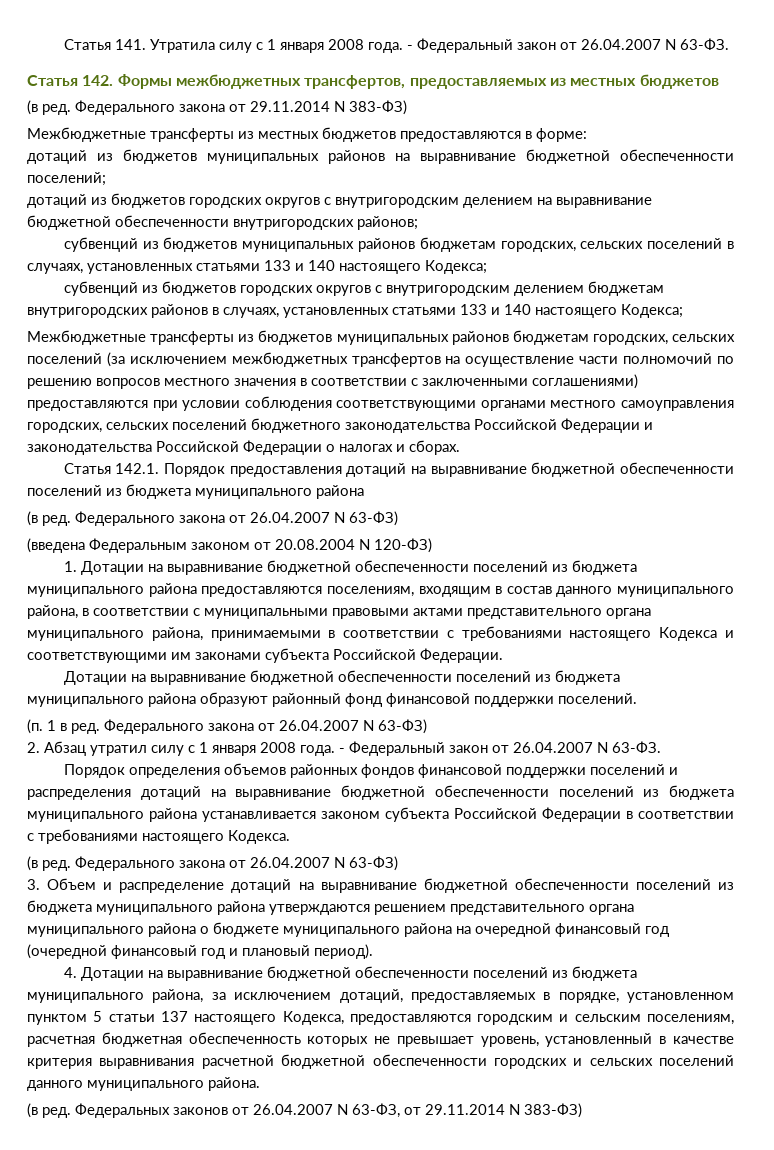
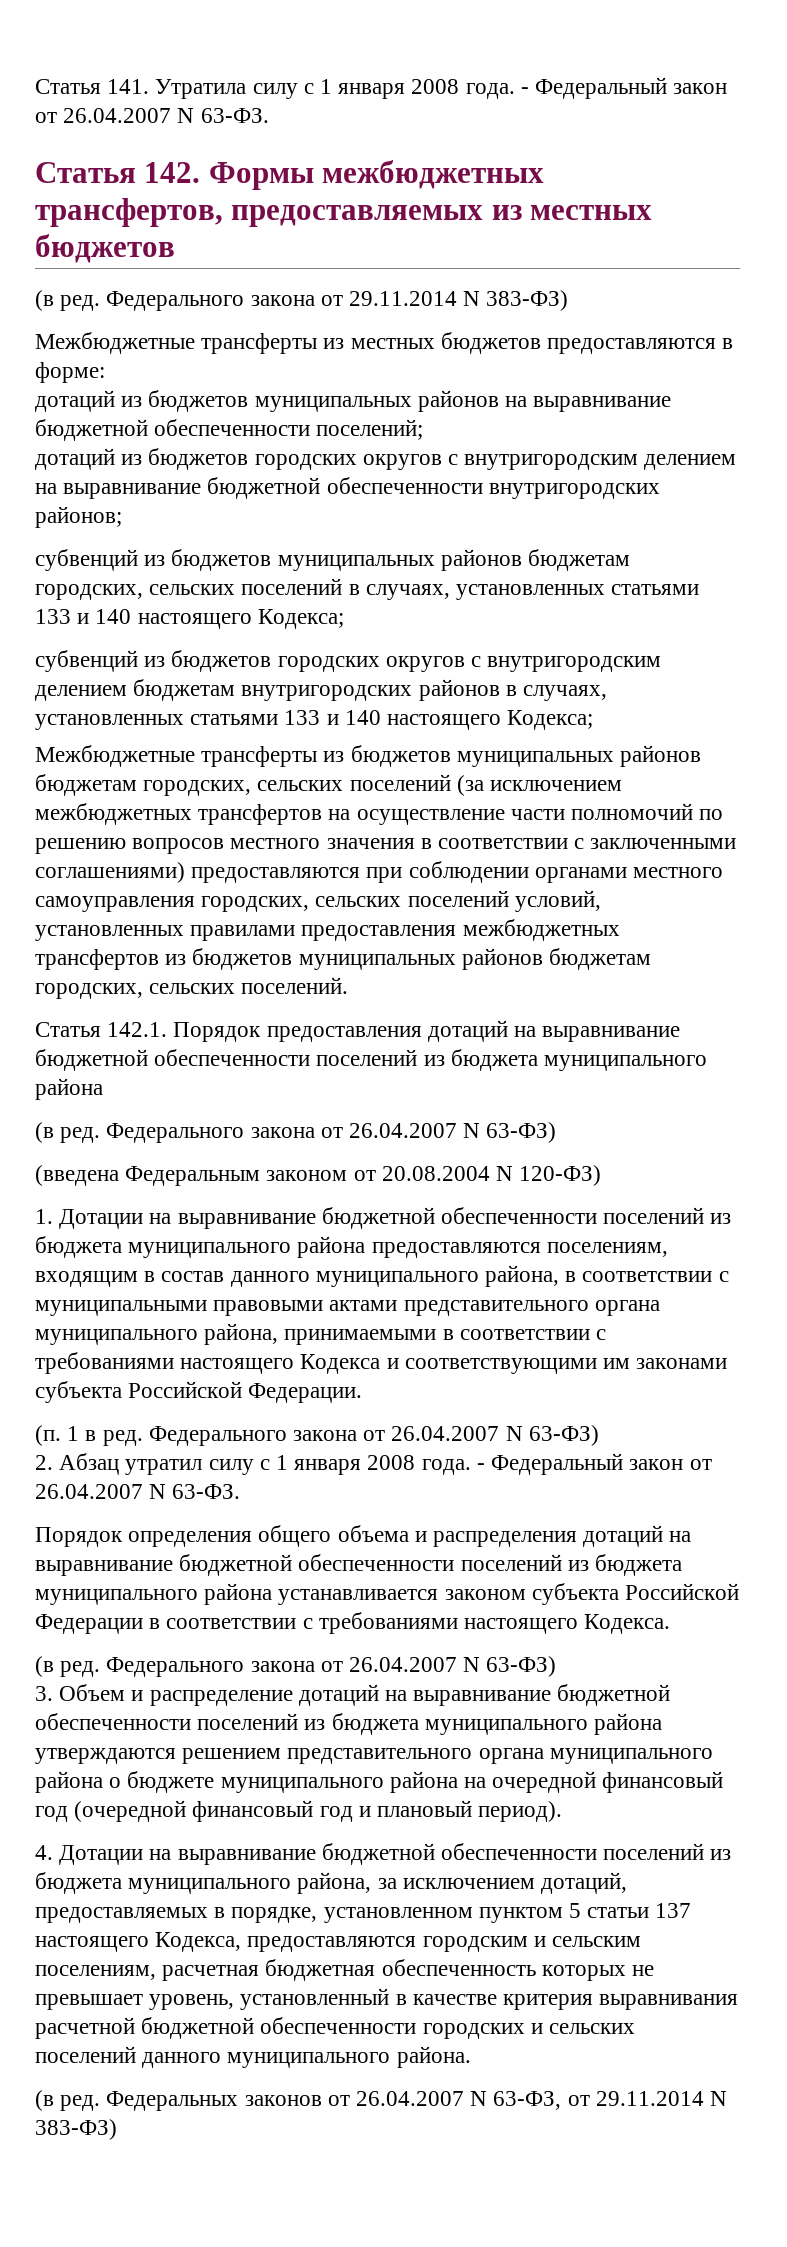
- Межбюджетные трансферты из бюджетов муниципальных районов бюджетам городских, сельских поселений (за исключением межбюджетных трансфертов на осуществление части полномочий по решению вопросов местного значения в соответствии с заключенными соглашениями) предоставляются при условии соблюдения соответствующими органами местного самоуправления городских, сельских поселений бюджетного законодательства Российской Федерации и законодательства Российской Федерации о налогах и сборах.
+ Межбюджетные трансферты из бюджетов муниципальных районов бюджетам городских, сельских поселений (за исключением межбюджетных трансфертов на осуществление части полномочий по решению вопросов местного значения в соответствии с заключенными соглашениями) предоставляются при соблюдении органами местного самоуправления городских, сельских поселений условий, установленных правилами предоставления межбюджетных трансфертов из бюджетов муниципальных районов бюджетам городских, сельских поселений.
- Дотации на выравнивание бюджетной обеспеченности поселений из бюджета муниципального района образуют районный фонд финансовой поддержки поселений.
- Порядок определения объемов районных фондов финансовой поддержки поселений и распределения дотаций на выравнивание бюджетной обеспеченности поселений из бюджета муниципального района устанавливается законом субъекта Российской Федерации в соответствии с требованиями настоящего Кодекса.
+ Порядок определения общего объема и распределения дотаций на выравнивание бюджетной обеспеченности поселений из бюджета муниципального района устанавливается законом субъекта Российской Федерации в соответствии с требованиями настоящего Кодекса.

